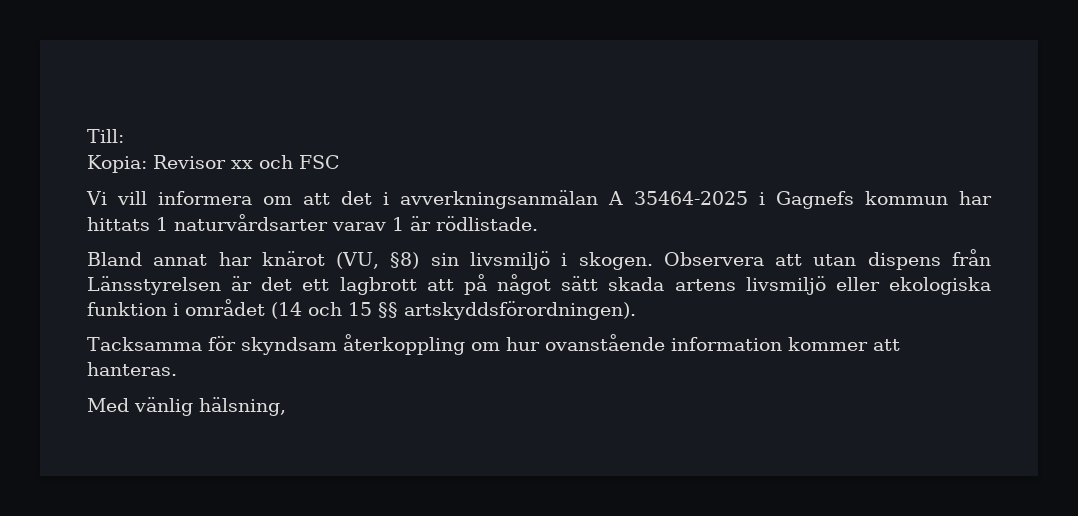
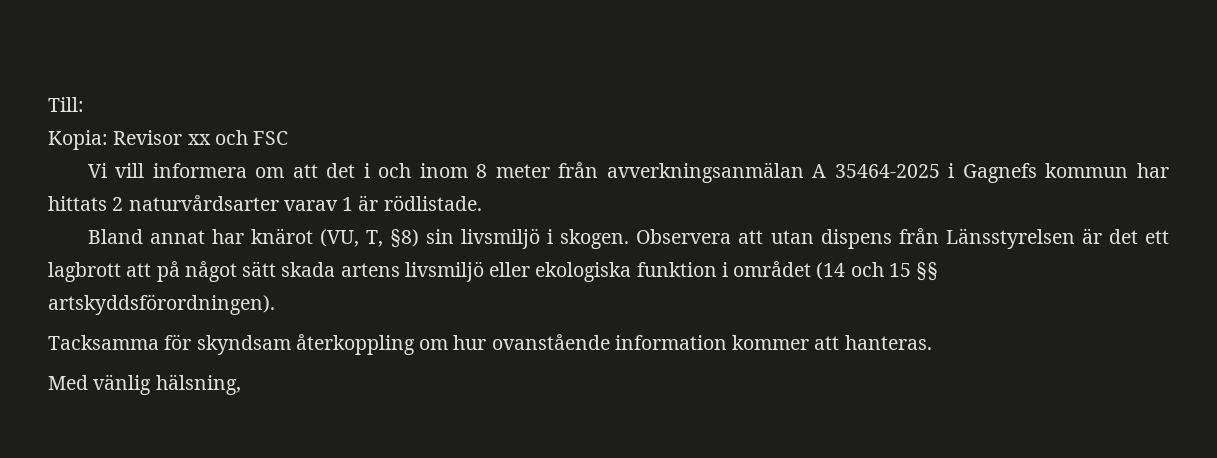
- Vi vill informera om att det i avverkningsanmälan A 35464-2025 i Gagnefs kommun har hittats 1 naturvårdsarter varav 1 är rödlistade.
+ Vi vill informera om att det i och inom 8 meter från avverkningsanmälan A 35464-2025 i Gagnefs kommun har hittats 2 naturvårdsarter varav 1 är rödlistade.
- Bland annat har knärot (VU, §8) sin livsmiljö i skogen.
+ Bland annat har knärot (VU, T, §8) sin livsmiljö i skogen.

